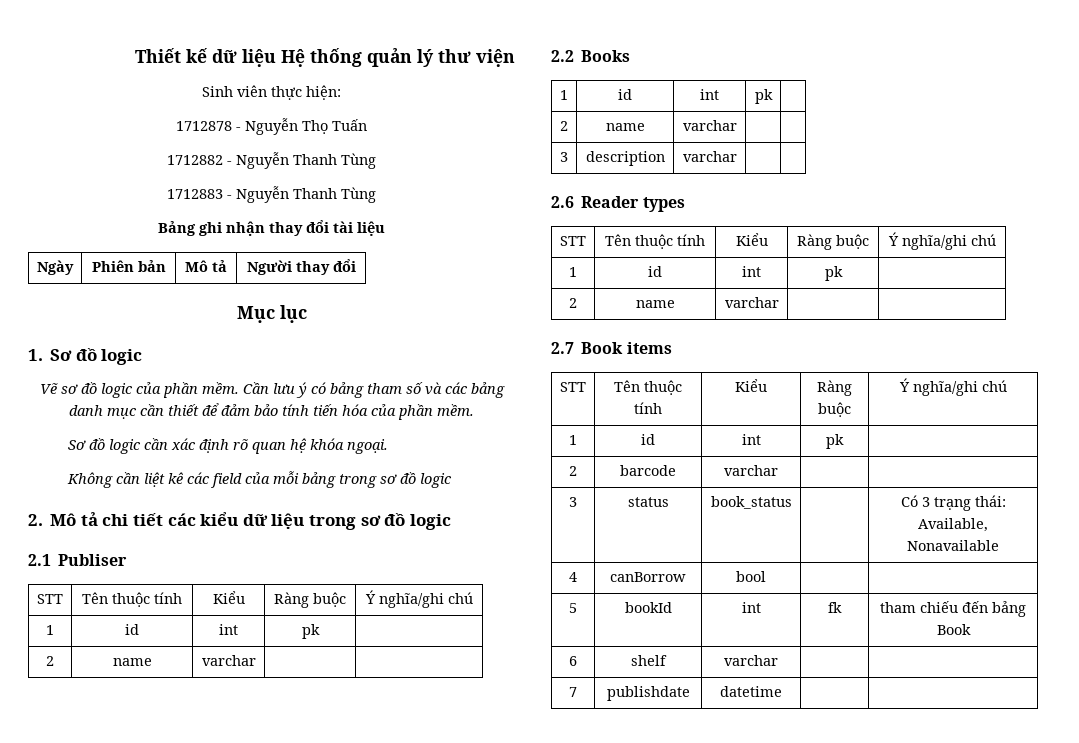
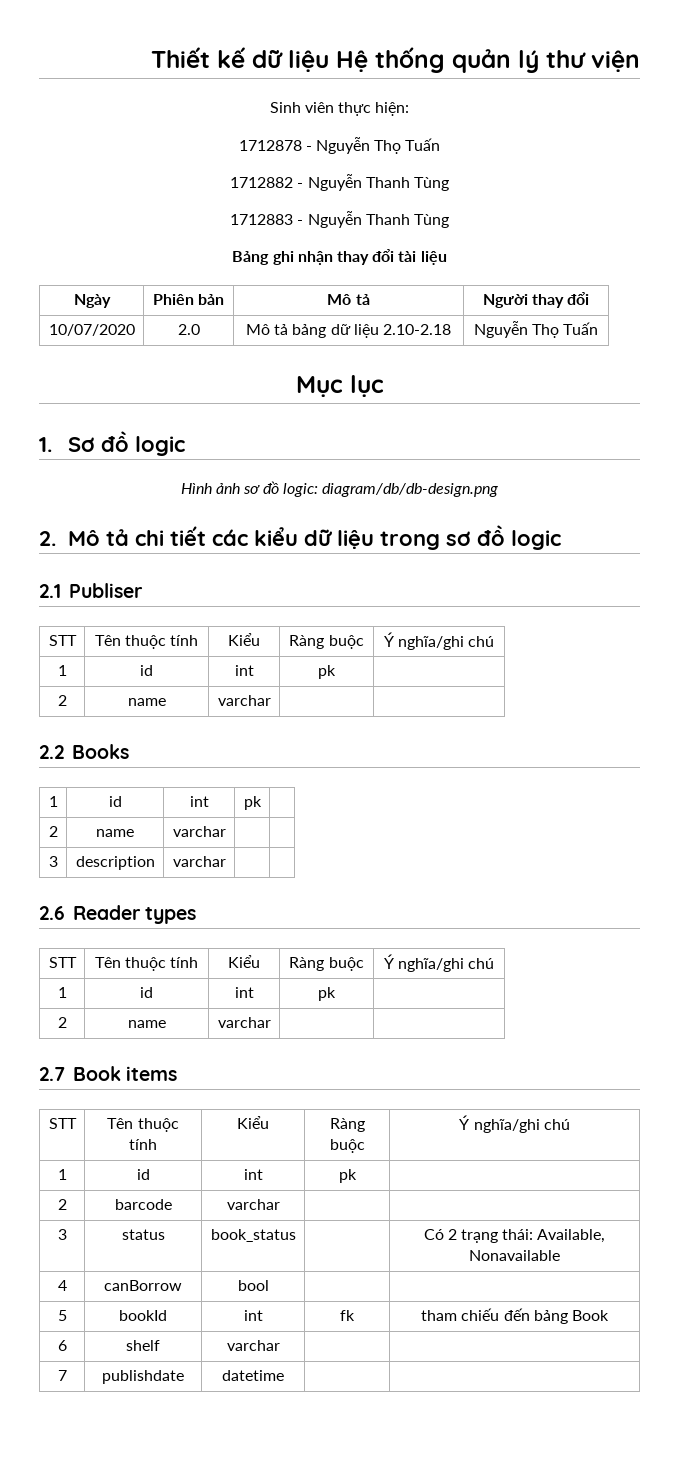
+ 10/07/2020 | 2.0 | Mô tả bảng dữ liệu 2.10-2.18 | Nguyễn Thọ Tuấn
- Vẽ sơ đồ logic của phần mềm. Cần lưu ý có bảng tham số và các bảng danh mục cần thiết để đảm bảo tính tiến hóa của phần mềm.
- Sơ đồ logic cần xác định rõ quan hệ khóa ngoại.
- Không cần liệt kê các field của mỗi bảng trong sơ đồ logic
+ Hình ảnh sơ đồ logic: diagram/db/db-design.png
- 3 | status | book_status | | Có 3 trạng thái: Available, Nonavailable
+ 3 | status | book_status | | Có 2 trạng thái: Available, Nonavailable

